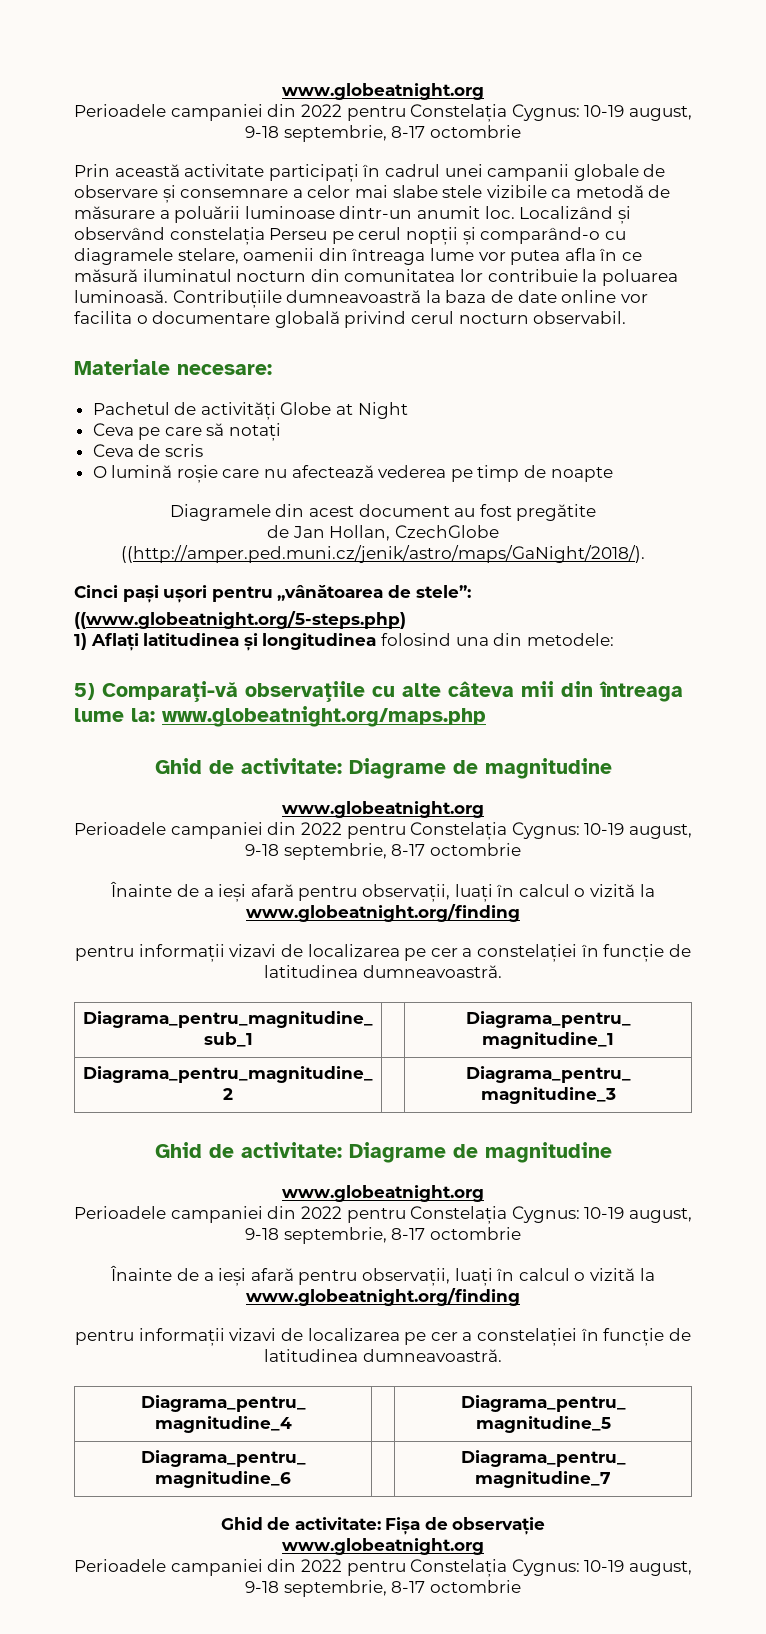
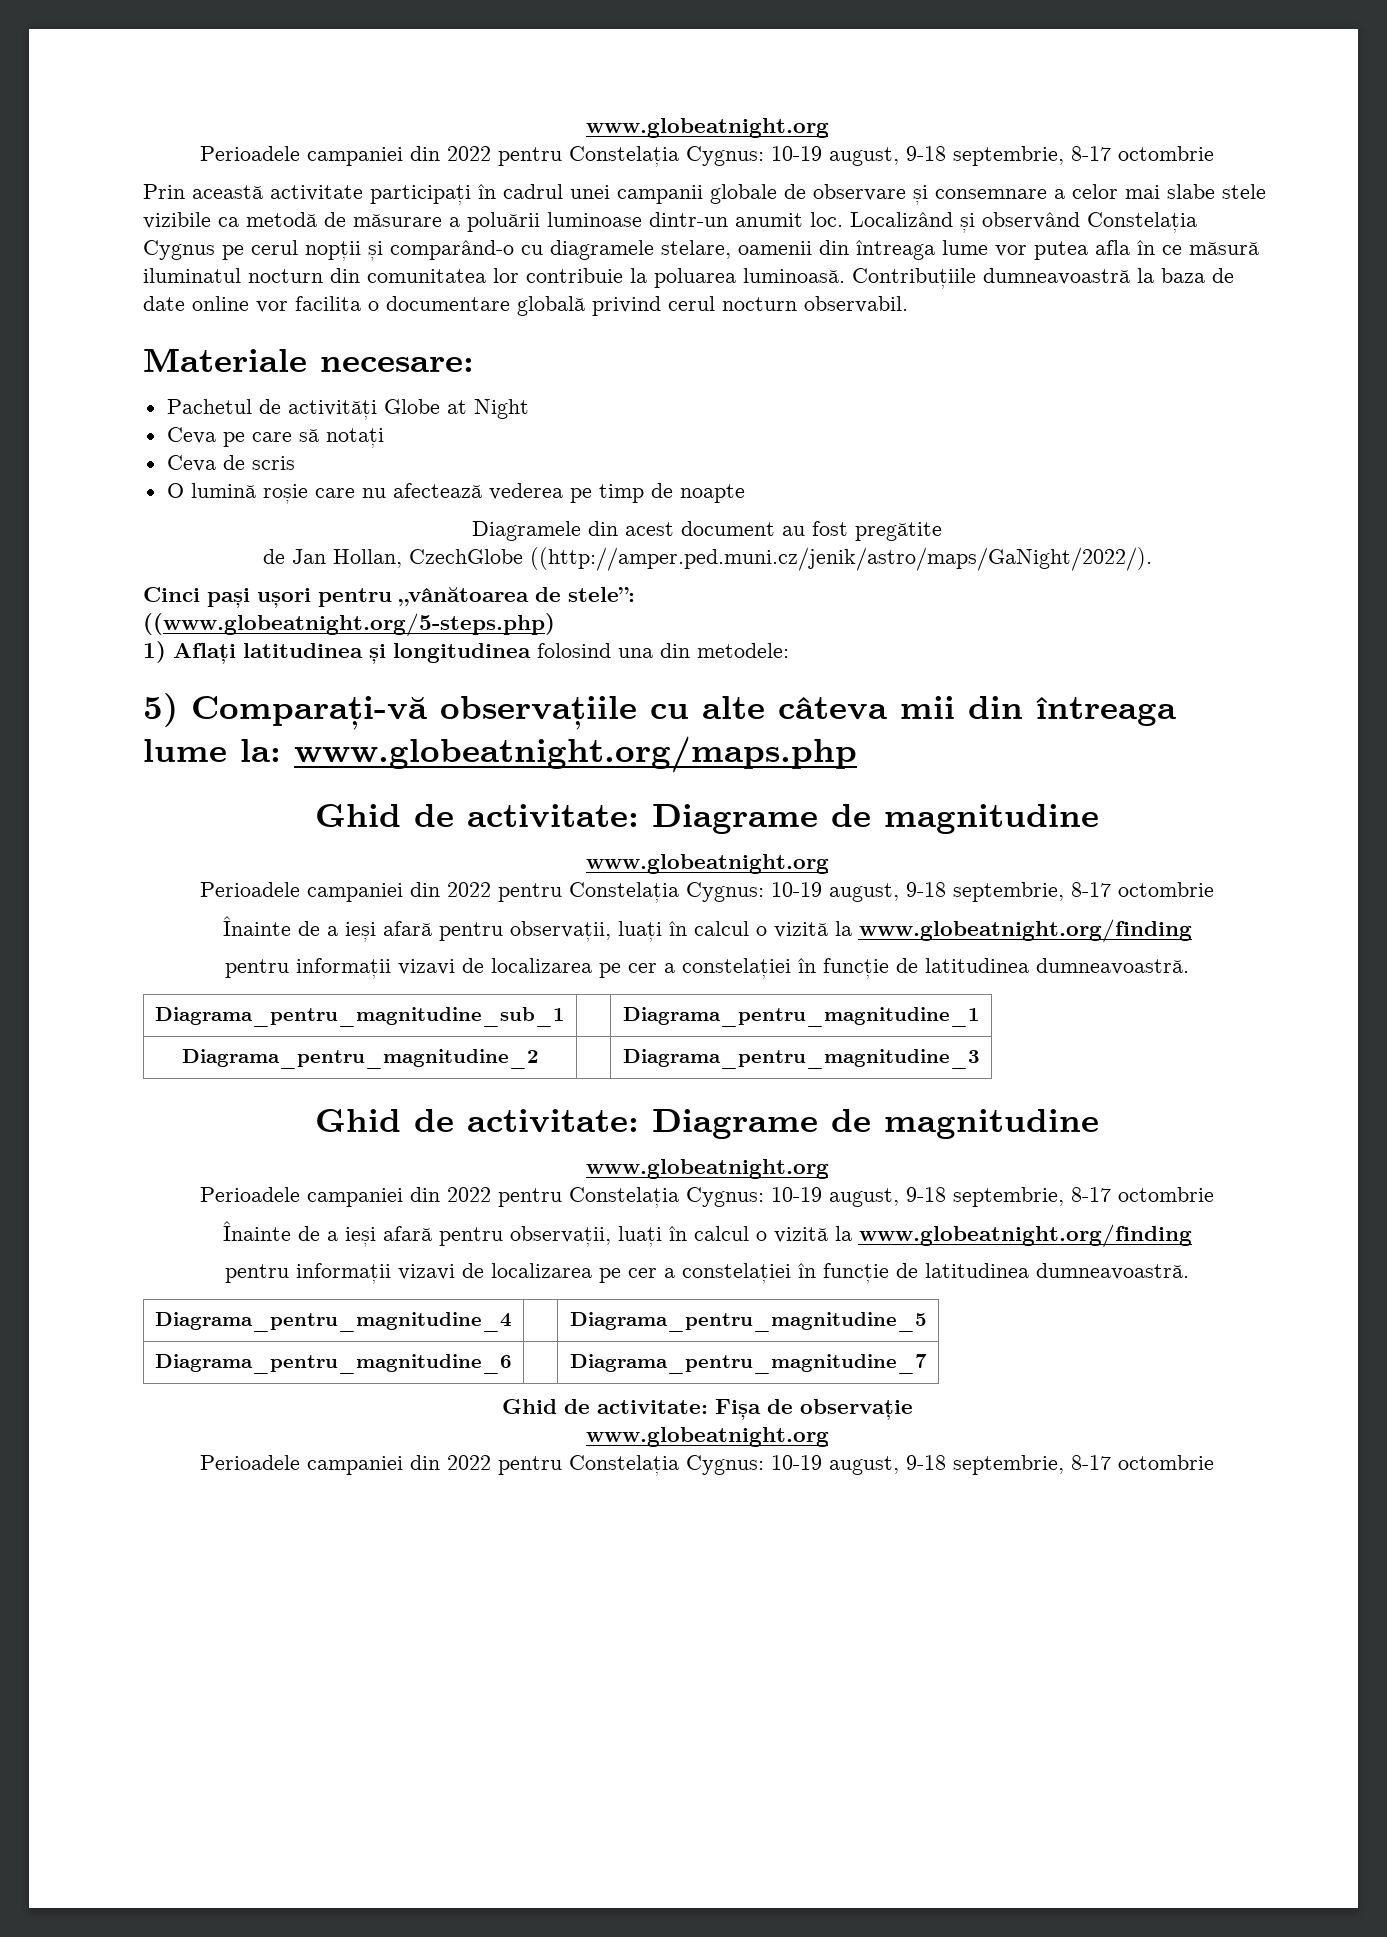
- Localizând și observând constelația Perseu pe cerul nopții și comparând-o cu diagramele stelare, oamenii din întreaga lume vor putea afla în ce măsură iluminatul nocturn din comunitatea lor contribuie la poluarea luminoasă.
+ Localizând și observând Constelația Cygnus pe cerul nopții și comparând-o cu diagramele stelare, oamenii din întreaga lume vor putea afla în ce măsură iluminatul nocturn din comunitatea lor contribuie la poluarea luminoasă.
- de Jan Hollan, CzechGlobe ((http://amper.ped.muni.cz/jenik/astro/maps/GaNight/2018/).
+ de Jan Hollan, CzechGlobe ((http://amper.ped.muni.cz/jenik/astro/maps/GaNight/2022/).

